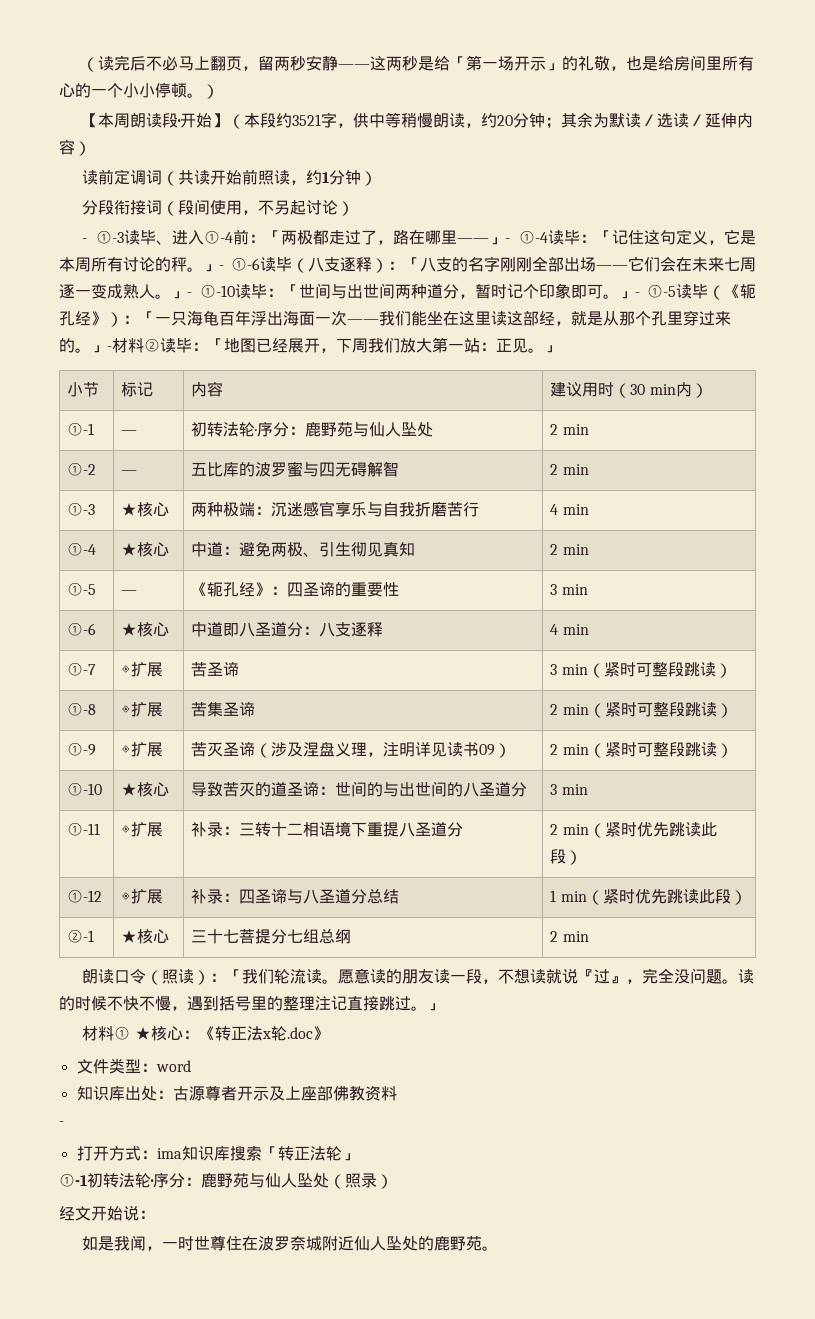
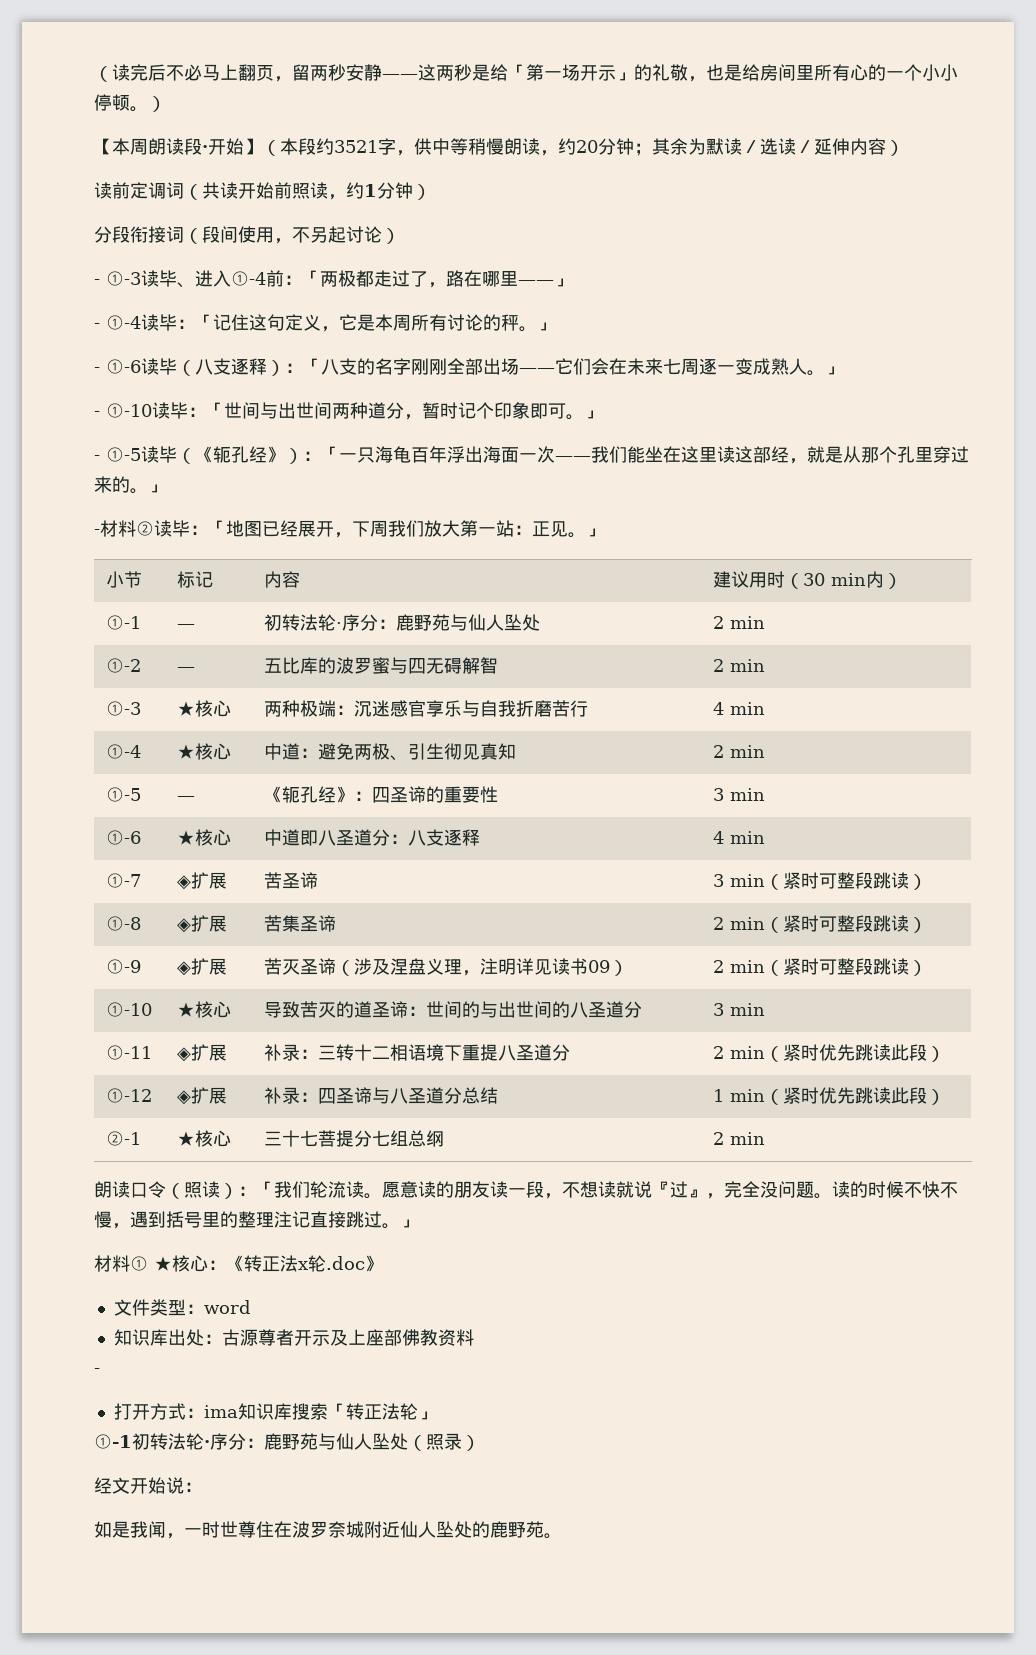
- 「两极都走过了，路在哪里——」- ①-4读毕：
+ 「两极都走过了，路在哪里——」
+ - ①-4读毕：
- 「记住这句定义，它是本周所有讨论的秤。」- ①-6读毕（八支逐释）：
+ 「记住这句定义，它是本周所有讨论的秤。」
+ - ①-6读毕（八支逐释）：
- 「八支的名字刚刚全部出场——它们会在未来七周逐一变成熟人。」- ①-10读毕：
+ 「八支的名字刚刚全部出场——它们会在未来七周逐一变成熟人。」
+ - ①-10读毕：
- 「世间与出世间两种道分，暂时记个印象即可。」- ①-5读毕（《轭孔经》）：
+ 「世间与出世间两种道分，暂时记个印象即可。」
+ - ①-5读毕（《轭孔经》）：
- 「一只海龟百年浮出海面一次——我们能坐在这里读这部经，就是从那个孔里穿过来的。」-材料②读毕：
+ 「一只海龟百年浮出海面一次——我们能坐在这里读这部经，就是从那个孔里穿过来的。」
+ -材料②读毕：

